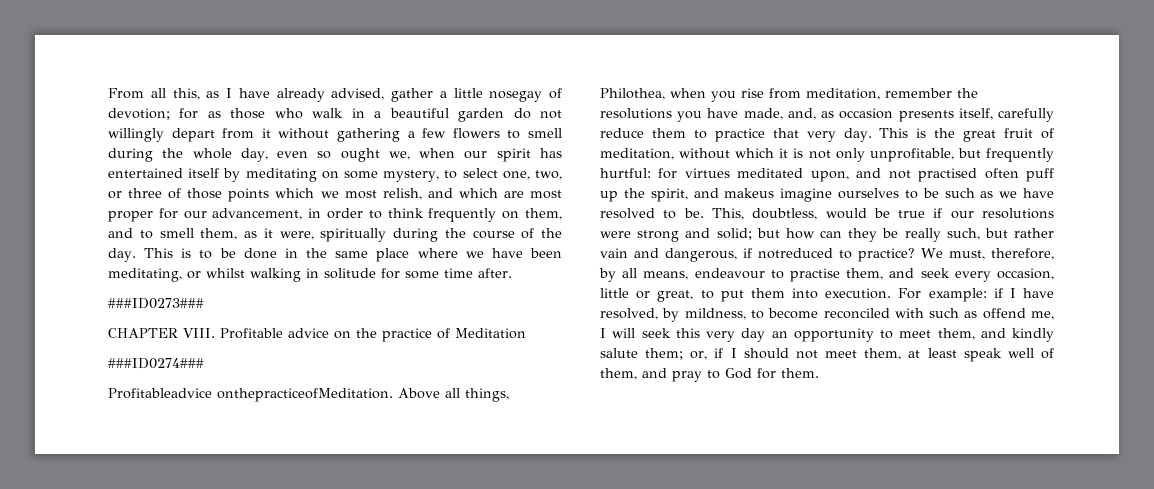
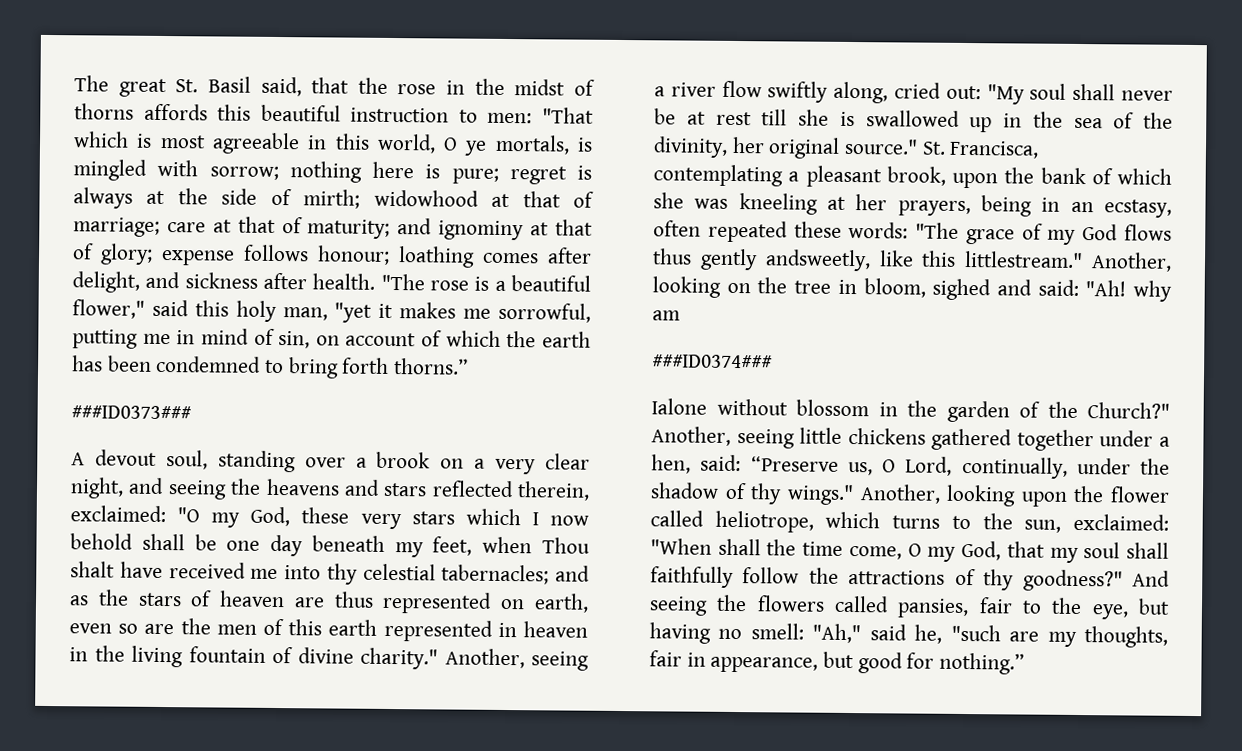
- From all this, as I have already advised, gather a little nosegay of devotion; for as those who walk in a beautiful garden do not willingly depart from it without gathering a few flowers to smell during the whole day, even so ought we, when our spirit has entertained itself by meditating on some mystery, to select one, two, or three of those points which we most relish, and which are most proper for our advancement, in order to think frequently on them, and to smell them, as it were, spiritually during the course of the day. This is to be done in the same place where we have been meditating, or whilst walking in solitude for some time after.
- ###ID0273###
- CHAPTER VIII. Profitable advice on the practice of Meditation
- ###ID0274###
- Profitableadvice onthepracticeofMeditation. Above all things, Philothea, when you rise from meditation, remember the resolutions you have made, and, as occasion presents itself, carefully reduce them to practice that very day. This is the great fruit of meditation, without which it is not only unprofitable, but frequently hurtful: for virtues meditated upon, and not practised often puff up the spirit, and makeus imagine ourselves to be such as we have resolved to be. This, doubtless, would be true if our resolutions were strong and solid; but how can they be really such, but rather vain and dangerous, if notreduced to practice? We must, therefore, by all means, endeavour to practise them, and seek every occasion, little or great, to put them into execution. For example: if I have resolved, by mildness, to become reconciled with such as offend me, I will seek this very day an opportunity to meet them, and kindly salute them; or, if I should not meet them, at least speak well of them, and pray to God for them.
+ The great St. Basil said, that the rose in the midst of thorns affords this beautiful instruction to men: "That which is most agreeable in this world, O ye mortals, is mingled with sorrow; nothing here is pure; regret is always at the side of mirth; widowhood at that of marriage; care at that of maturity; and ignominy at that of glory; expense follows honour; loathing comes after delight, and sickness after health. "The rose is a beautiful flower," said this holy man, "yet it makes me sorrowful, putting me in mind of sin, on account of which the earth has been condemned to bring forth thorns.”
+ ###ID0373###
+ A devout soul, standing over a brook on a very clear night, and seeing the heavens and stars reflected therein, exclaimed: "O my God, these very stars which I now behold shall be one day beneath my feet, when Thou shalt have received me into thy celestial tabernacles; and as the stars of heaven are thus represented on earth, even so are the men of this earth represented in heaven in the living fountain of divine charity." Another, seeing a river flow swiftly along, cried out: "My soul shall never be at rest till she is swallowed up in the sea of the divinity, her original source." St. Francisca, contemplating a pleasant brook, upon the bank of which she was kneeling at her prayers, being in an ecstasy, often repeated these words: "The grace of my God flows thus gently andsweetly, like this littlestream." Another, looking on the tree in bloom, sighed and said: "Ah! why am
+ ###ID0374###
+ Ialone without blossom in the garden of the Church?" Another, seeing little chickens gathered together under a hen, said: “Preserve us, O Lord, continually, under the shadow of thy wings." Another, looking upon the flower called heliotrope, which turns to the sun, exclaimed: "When shall the time come, O my God, that my soul shall faithfully follow the attractions of thy goodness?" And seeing the flowers called pansies, fair to the eye, but having no smell: "Ah," said he, "such are my thoughts, fair in appearance, but good for nothing.”

